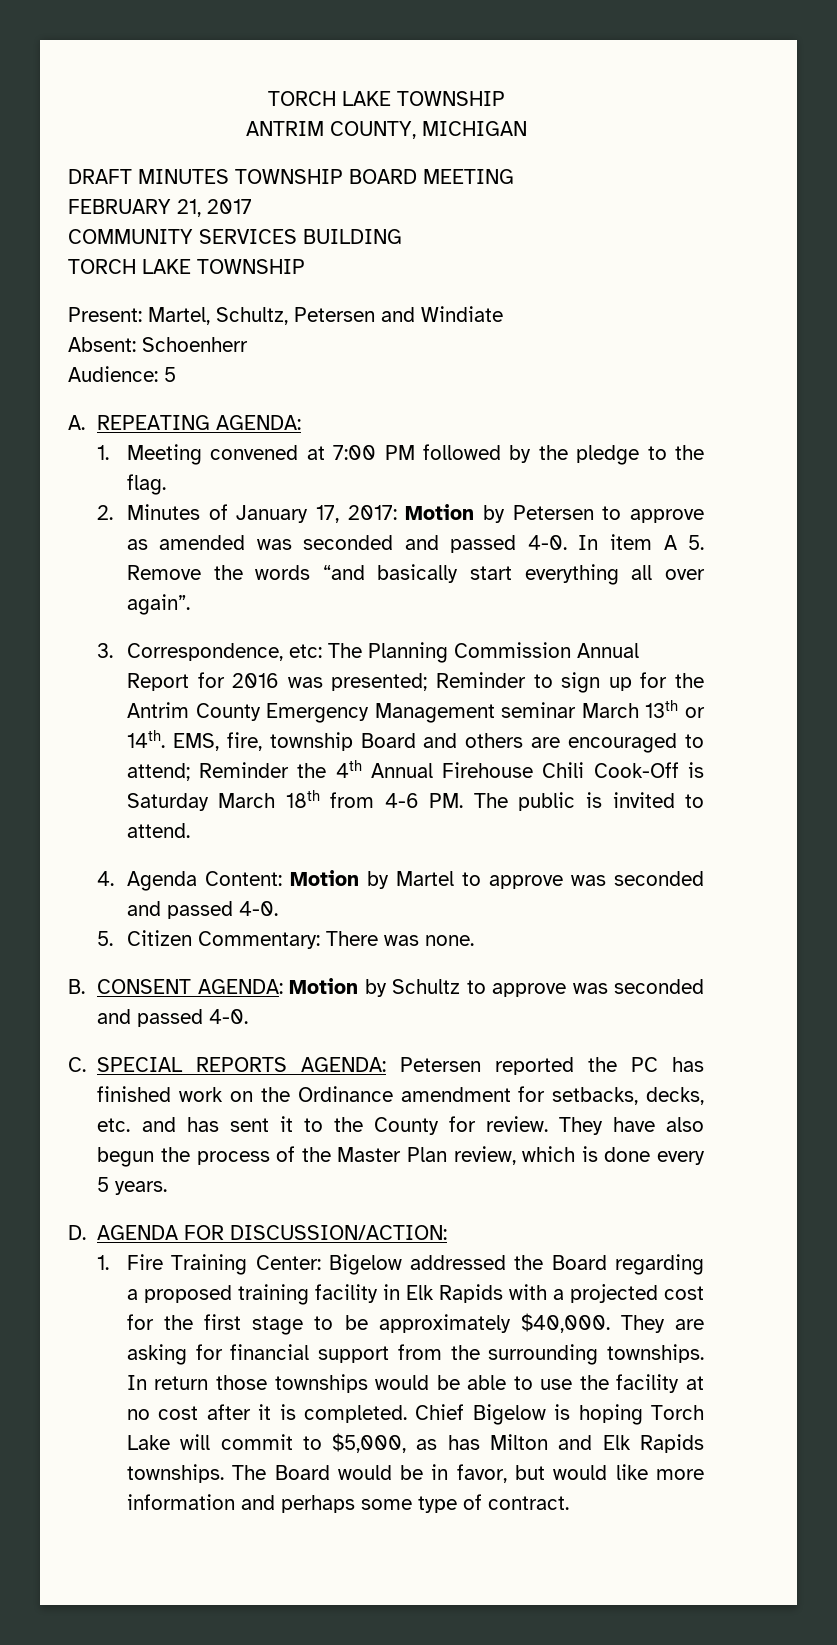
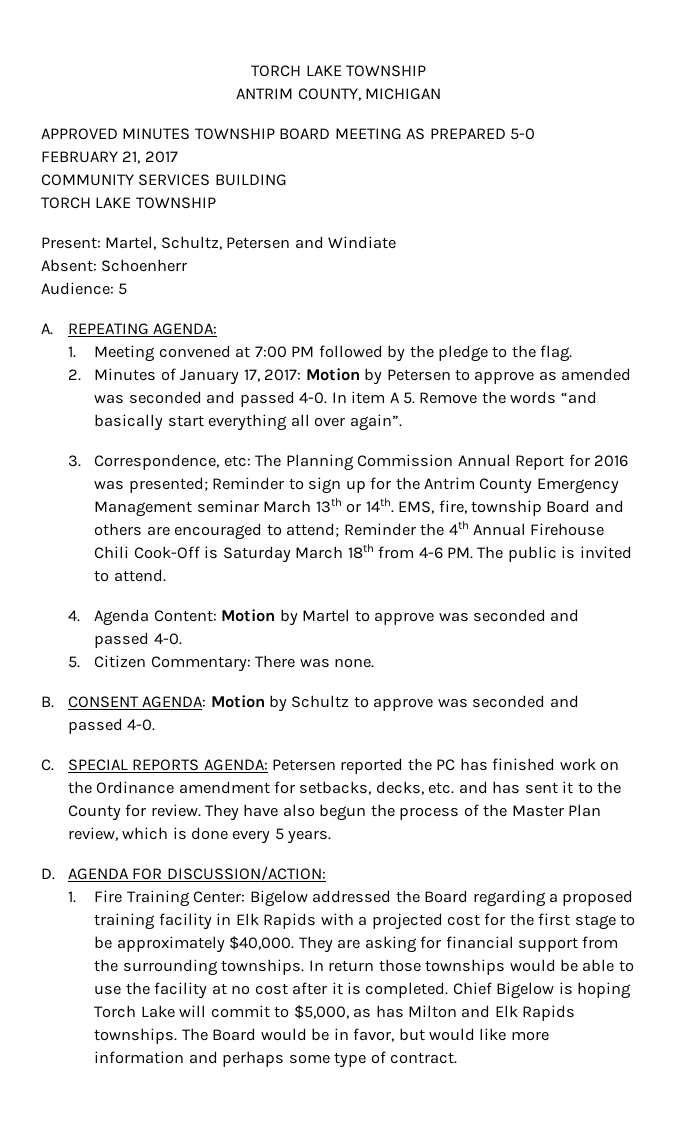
- DRAFT MINUTES TOWNSHIP BOARD MEETING
+ APPROVED MINUTES TOWNSHIP BOARD MEETING AS PREPARED 5-0

